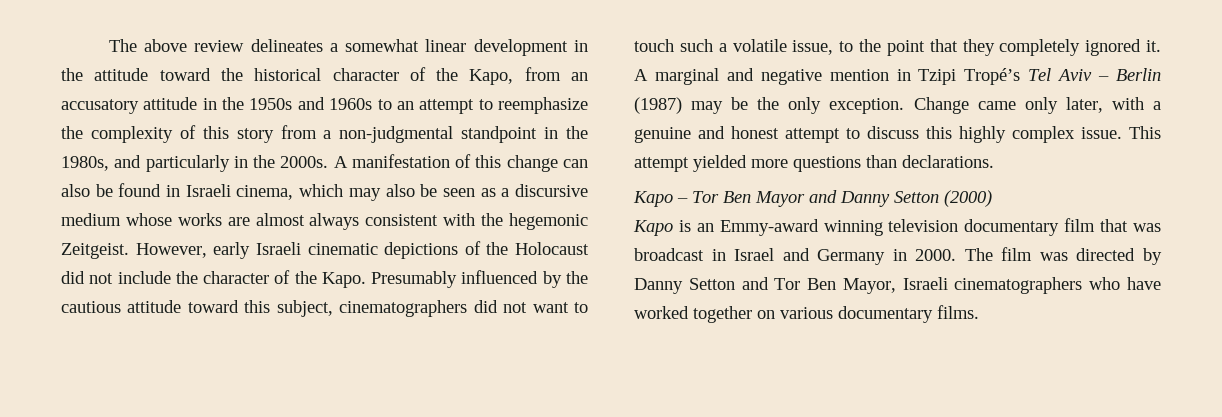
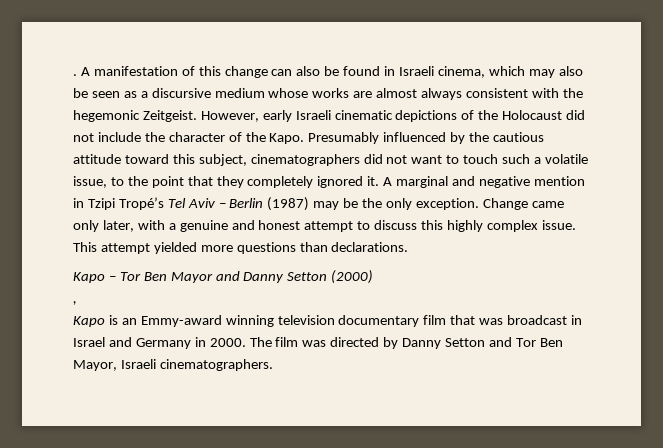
- The above review delineates a somewhat linear development in the attitude toward the historical character of the Kapo, from an accusatory attitude in the 1950s and 1960s to an attempt to reemphasize the complexity of this story from a non-judgmental standpoint in the 1980s, and particularly in the 2000s.
+ .
+ ,
- The film was directed by Danny Setton and Tor Ben Mayor, Israeli cinematographers who have worked together on various documentary films.
+ The film was directed by Danny Setton and Tor Ben Mayor, Israeli cinematographers.

